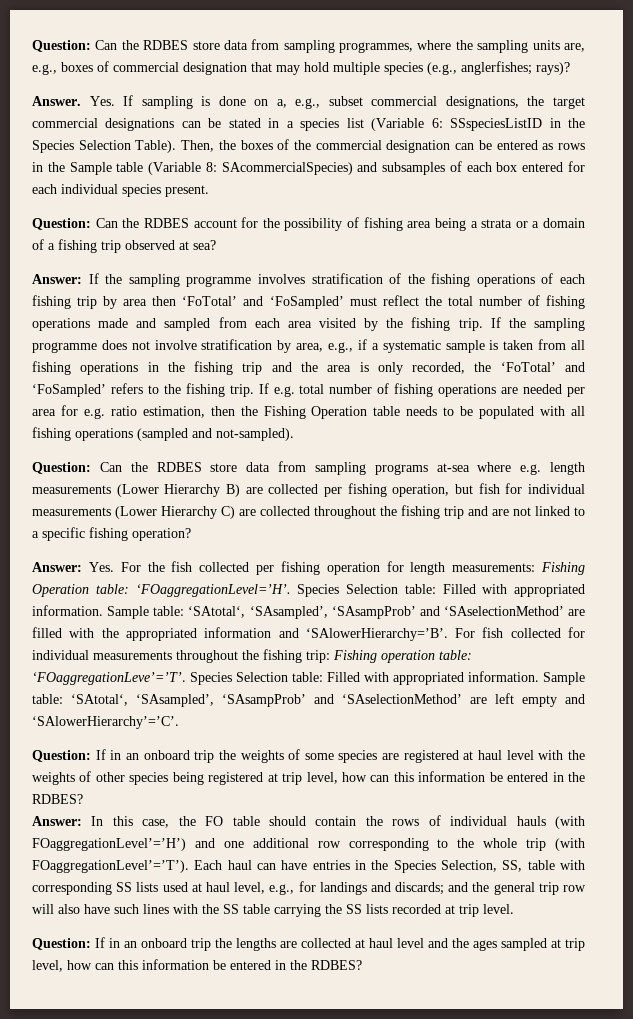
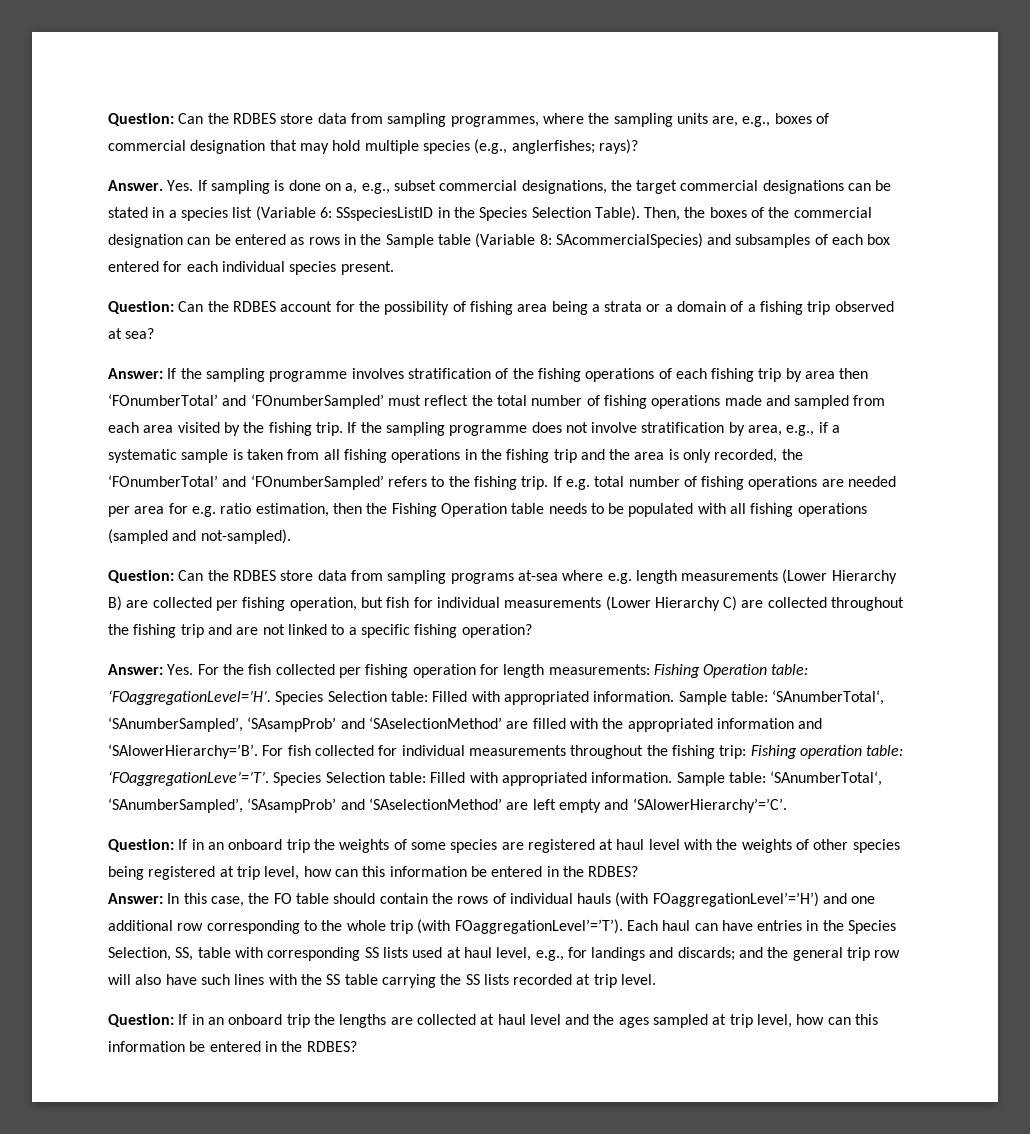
- Answer: If the sampling programme involves stratification of the fishing operations of each fishing trip by area then ‘FoTotal’ and ‘FoSampled’ must reflect the total number of fishing operations made and sampled from each area visited by the fishing trip.
+ Answer: If the sampling programme involves stratification of the fishing operations of each fishing trip by area then ‘FOnumberTotal’ and ‘FOnumberSampled’ must reflect the total number of fishing operations made and sampled from each area visited by the fishing trip.
- If the sampling programme does not involve stratification by area, e.g., if a systematic sample is taken from all fishing operations in the fishing trip and the area is only recorded, the ‘FoTotal’ and ‘FoSampled’ refers to the fishing trip.
+ If the sampling programme does not involve stratification by area, e.g., if a systematic sample is taken from all fishing operations in the fishing trip and the area is only recorded, the ‘FOnumberTotal’ and ‘FOnumberSampled’ refers to the fishing trip.
- Sample table: ‘SAtotal‘, ‘SAsampled’, ‘SAsampProb’ and ‘SAselectionMethod’ are filled with the appropriated information and ‘SAlowerHierarchy=’B’.
+ Sample table: ‘SAnumberTotal‘, ‘SAnumberSampled’, ‘SAsampProb’ and ‘SAselectionMethod’ are filled with the appropriated information and ‘SAlowerHierarchy=’B’.
- Sample table: ‘SAtotal‘, ‘SAsampled’, ‘SAsampProb’ and ‘SAselectionMethod’ are left empty and ‘SAlowerHierarchy’=’C’.
+ Sample table: ‘SAnumberTotal‘, ‘SAnumberSampled’, ‘SAsampProb’ and ‘SAselectionMethod’ are left empty and ‘SAlowerHierarchy’=’C’.

